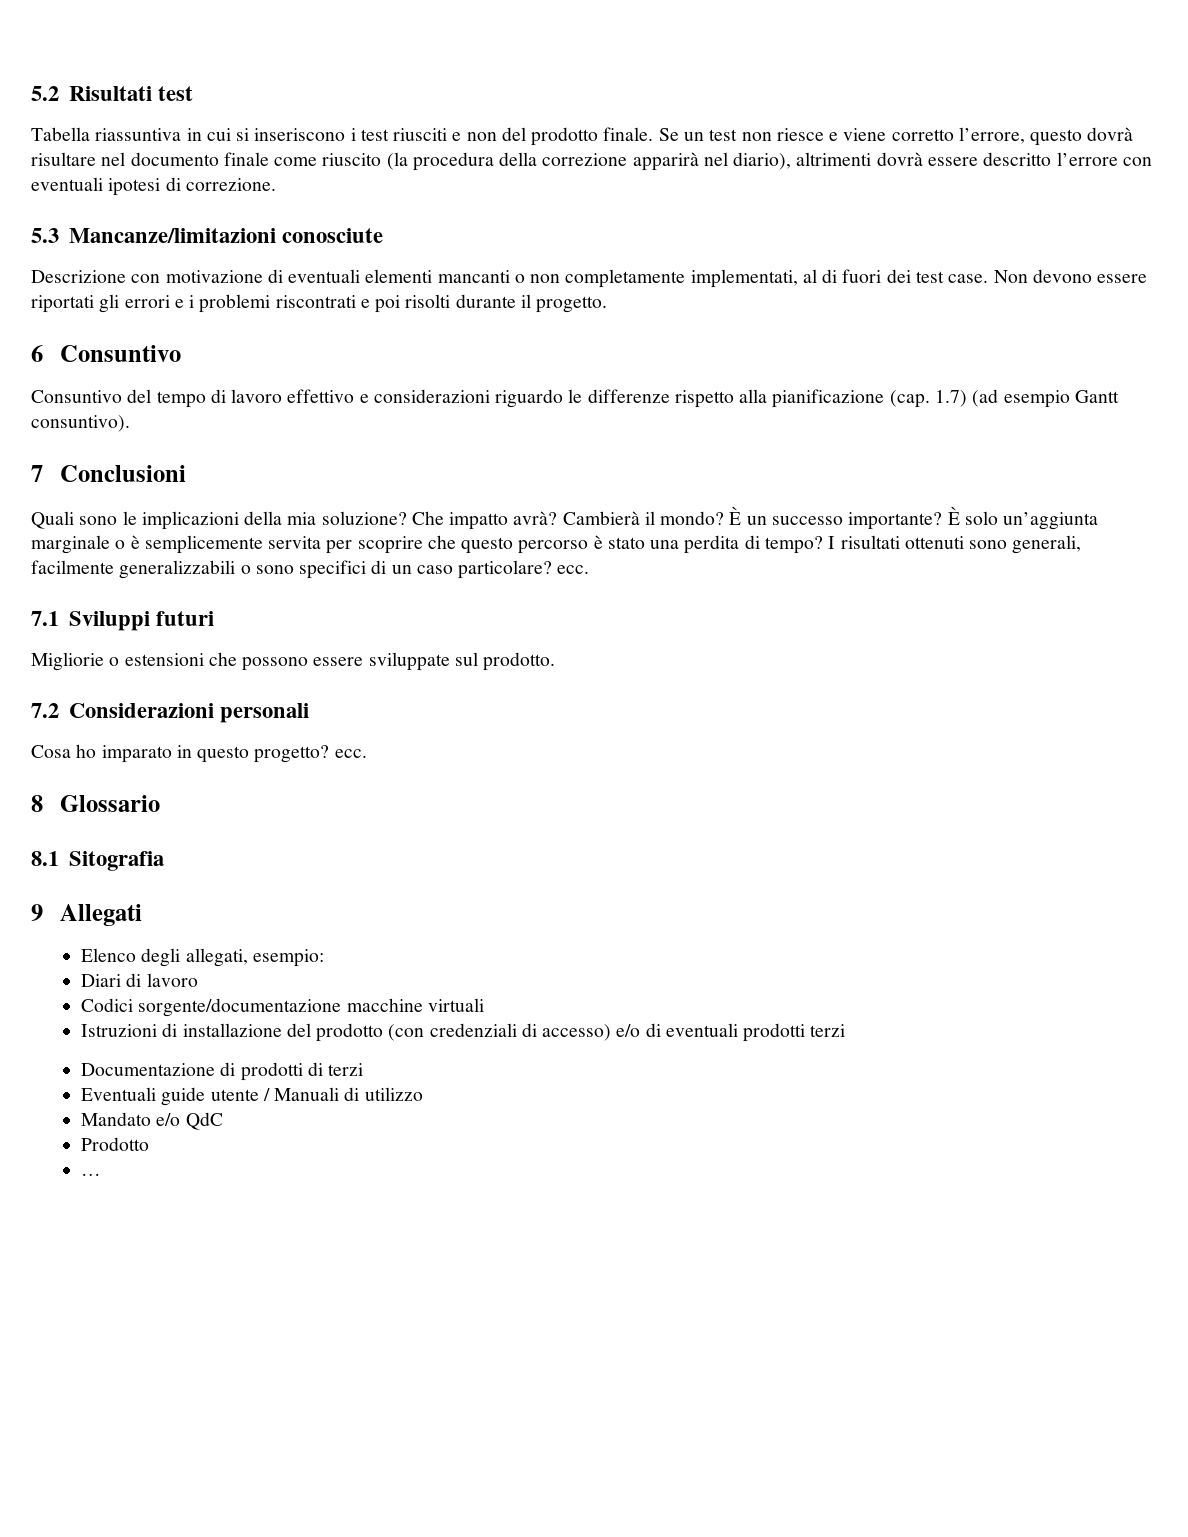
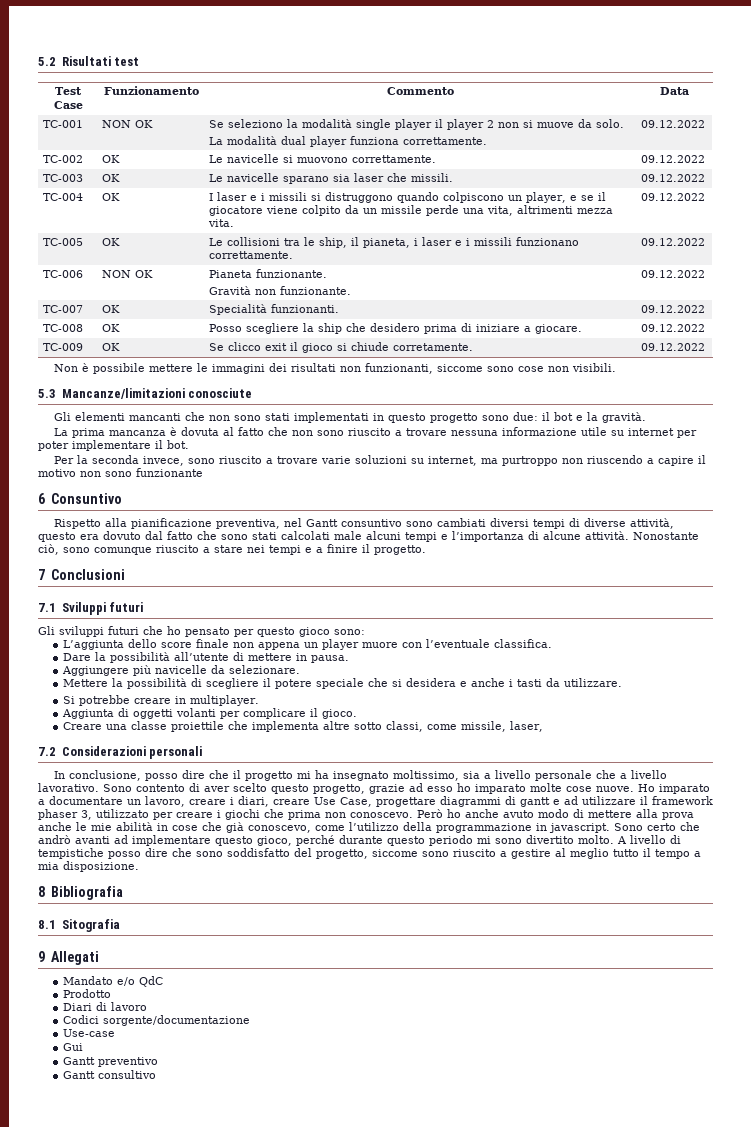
- Tabella riassuntiva in cui si inseriscono i test riusciti e non del prodotto finale. Se un test non riesce e viene corretto l’errore, questo dovrà risultare nel documento finale come riuscito (la procedura della correzione apparirà nel diario), altrimenti dovrà essere descritto l’errore con eventuali ipotesi di correzione.
+ Test Case | Funzionamento | Commento | Data
+ TC-001 | NON OK | Se seleziono la modalità single player il player 2 non si muove da solo.
+ La modalità dual player funziona correttamente. | 09.12.2022
+ TC-002 | OK | Le navicelle si muovono correttamente. | 09.12.2022
+ TC-003 | OK | Le navicelle sparano sia laser che missili. | 09.12.2022
+ TC-004 | OK | I laser e i missili si distruggono quando colpiscono un player, e se il giocatore viene colpito da un missile perde una vita, altrimenti mezza vita. | 09.12.2022
+ TC-005 | OK | Le collisioni tra le ship, il pianeta, i laser e i missili funzionano correttamente. | 09.12.2022
+ TC-006 | NON OK | Pianeta funzionante.
+ Gravità non funzionante. | 09.12.2022
+ TC-007 | OK | Specialità funzionanti. | 09.12.2022
+ TC-008 | OK | Posso scegliere la ship che desidero prima di iniziare a giocare. | 09.12.2022
+ TC-009 | OK | Se clicco exit il gioco si chiude corretamente. | 09.12.2022
+ Non è possibile mettere le immagini dei risultati non funzionanti, siccome sono cose non visibili.
  5.3 Mancanze/limitazioni conosciute
- Descrizione con motivazione di eventuali elementi mancanti o non completamente implementati, al di fuori dei test case. Non devono essere riportati gli errori e i problemi riscontrati e poi risolti durante il progetto.
+ Gli elementi mancanti che non sono stati implementati in questo progetto sono due: il bot e la gravità.
+ La prima mancanza è dovuta al fatto che non sono riuscito a trovare nessuna informazione utile su internet per poter implementare il bot.
+ Per la seconda invece, sono riuscito a trovare varie soluzioni su internet, ma purtroppo non riuscendo a capire il motivo non sono funzionante
  6 Consuntivo
- Consuntivo del tempo di lavoro effettivo e considerazioni riguardo le differenze rispetto alla pianificazione (cap. 1.7) (ad esempio Gantt consuntivo).
+ Rispetto alla pianificazione preventiva, nel Gantt consuntivo sono cambiati diversi tempi di diverse attività, questo era dovuto dal fatto che sono stati calcolati male alcuni tempi e l’importanza di alcune attività. Nonostante ciò, sono comunque riuscito a stare nei tempi e a finire il progetto.
  7 Conclusioni
- Quali sono le implicazioni della mia soluzione? Che impatto avrà? Cambierà il mondo? È un successo importante? È solo un’aggiunta marginale o è semplicemente servita per scoprire che questo percorso è stato una perdita di tempo? I risultati ottenuti sono generali, facilmente generalizzabili o sono specifici di un caso particolare? ecc.
  7.1 Sviluppi futuri
- Migliorie o estensioni che possono essere sviluppate sul prodotto.
+ Gli sviluppi futuri che ho pensato per questo gioco sono:
+ L’aggiunta dello score finale non appena un player muore con l’eventuale classifica.
+ Dare la possibilità all’utente di mettere in pausa.
+ Aggiungere più navicelle da selezionare.
+ Mettere la possibilità di scegliere il potere speciale che si desidera e anche i tasti da utilizzare.
+ Si potrebbe creare in multiplayer.
+ Aggiunta di oggetti volanti per complicare il gioco.
+ Creare una classe proiettile che implementa altre sotto classi, come missile, laser,
  7.2 Considerazioni personali
- Cosa ho imparato in questo progetto? ecc.
+ In conclusione, posso dire che il progetto mi ha insegnato moltissimo, sia a livello personale che a livello lavorativo. Sono contento di aver scelto questo progetto, grazie ad esso ho imparato molte cose nuove. Ho imparato a documentare un lavoro, creare i diari, creare Use Case, progettare diagrammi di gantt e ad utilizzare il framework phaser 3, utilizzato per creare i giochi che prima non conoscevo. Però ho anche avuto modo di mettere alla prova anche le mie abilità in cose che già conoscevo, come l’utilizzo della programmazione in javascript. Sono certo che andrò avanti ad implementare questo gioco, perché durante questo periodo mi sono divertito molto. A livello di tempistiche posso dire che sono soddisfatto del progetto, siccome sono riuscito a gestire al meglio tutto il tempo a mia disposizione.
- 8 Glossario
+ 8 Bibliografia
- Elenco degli allegati, esempio:
+ Mandato e/o QdC
+ Prodotto
- Codici sorgente/documentazione macchine virtuali
- Istruzioni di installazione del prodotto (con credenziali di accesso) e/o di eventuali prodotti terzi
- Documentazione di prodotti di terzi
- Eventuali guide utente / Manuali di utilizzo
- Mandato e/o QdC
- Prodotto
- …
+ Codici sorgente/documentazione
+ Use-case
+ Gui
+ Gantt preventivo
+ Gantt consultivo

